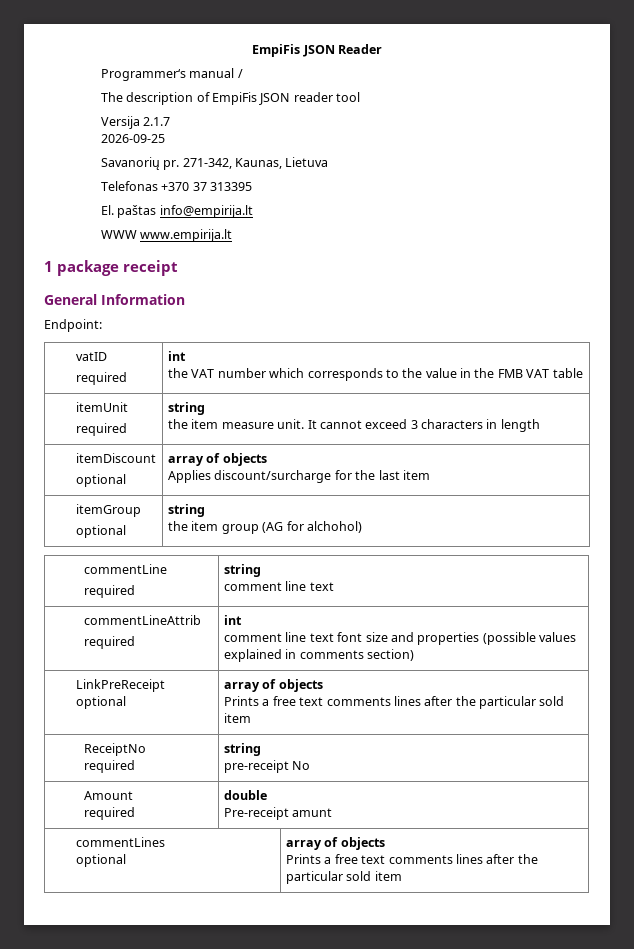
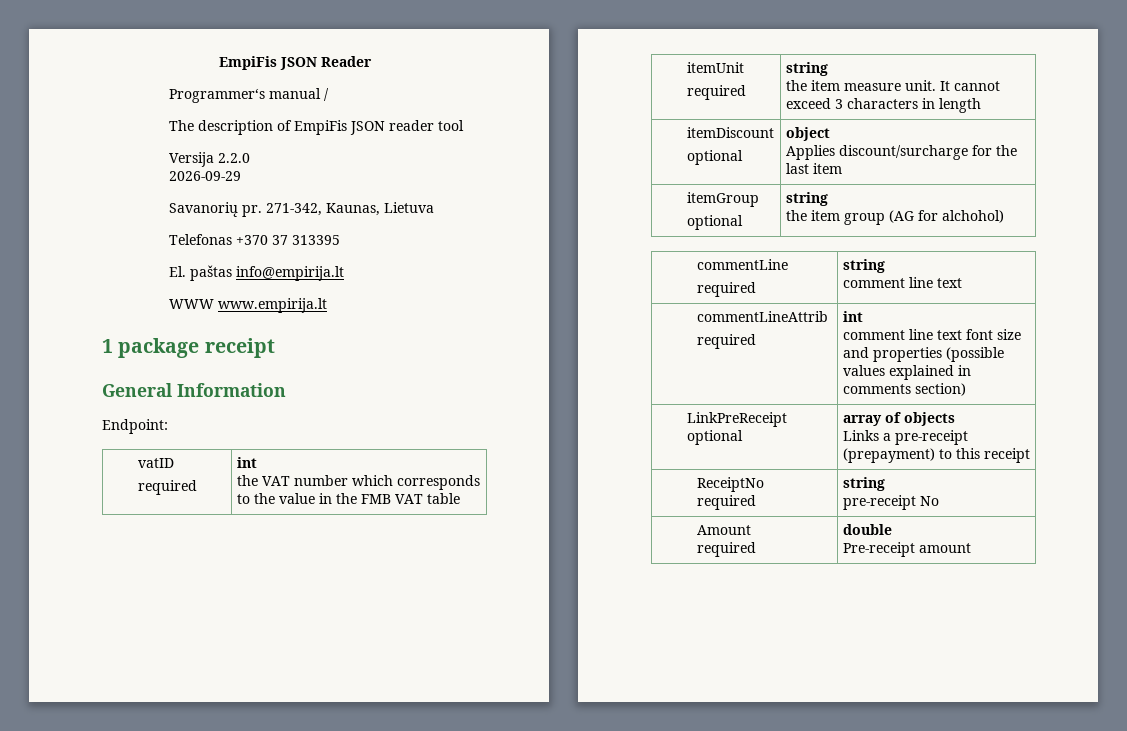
- Versija 2.1.7
- 2026-09-25
+ Versija 2.2.0
+ 2026-09-29
  itemDiscount
- optional | array of objects
+ optional | object
  LinkPreReceipt optional | array of objects
- Prints a free text comments lines after the particular sold item
+ Links a pre-receipt (prepayment) to this receipt
  Amount
  required | double
- Pre-receipt amunt
- commentLines
- optional | array of objects
- Prints a free text comments lines after the particular sold item
+ Pre-receipt amount

